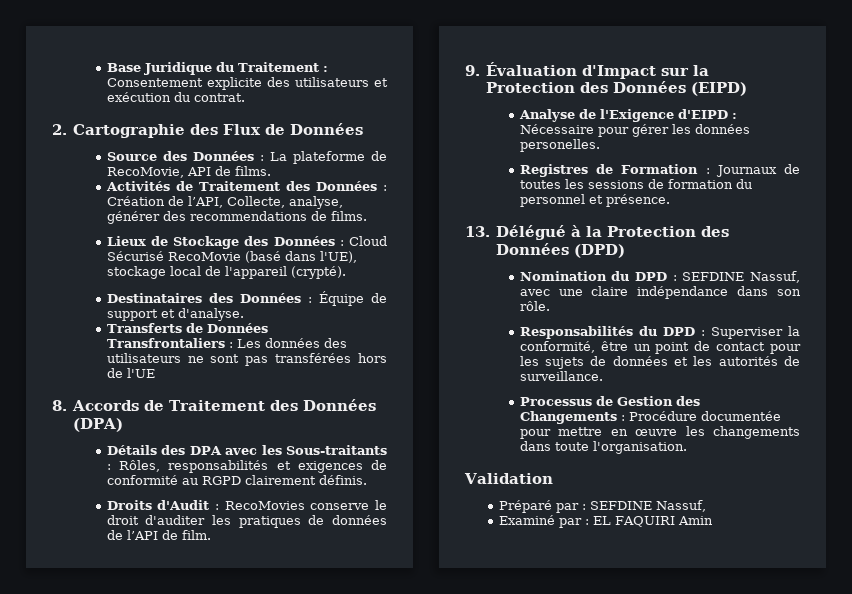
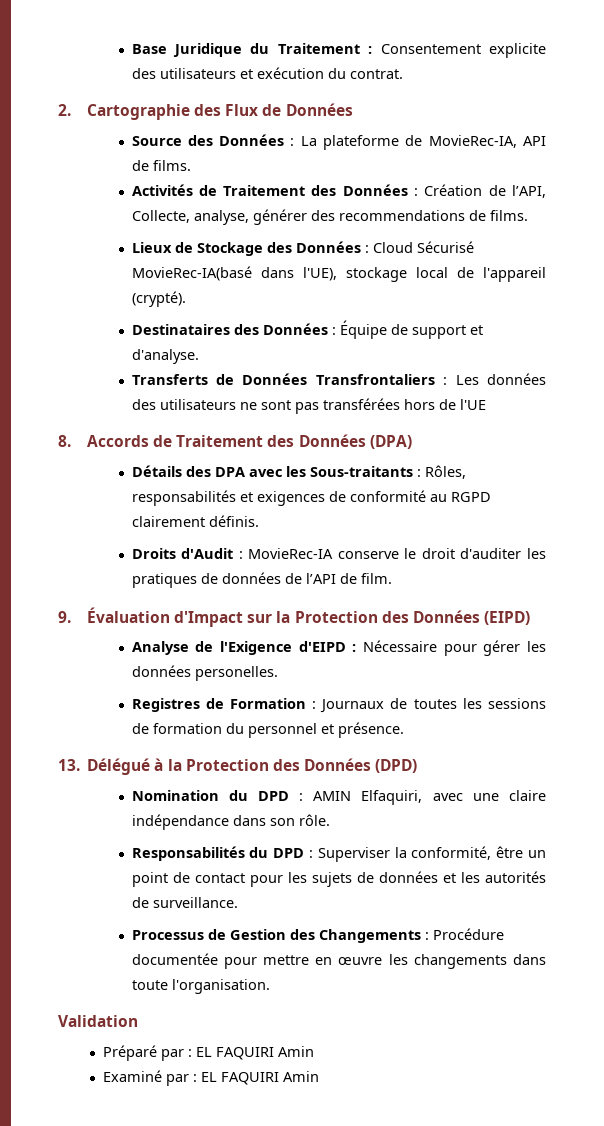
- Source des Données : La plateforme de RecoMovie, API de films.
+ Source des Données : La plateforme de MovieRec-IA, API de films.
- Lieux de Stockage des Données : Cloud Sécurisé RecoMovie (basé dans l'UE), stockage local de l'appareil (crypté).
+ Lieux de Stockage des Données : Cloud Sécurisé MovieRec-IA(basé dans l'UE), stockage local de l'appareil (crypté).
- Droits d'Audit : RecoMovies conserve le droit d'auditer les pratiques de données de l’API de film.
+ Droits d'Audit : MovieRec-IA conserve le droit d'auditer les pratiques de données de l’API de film.
- Nomination du DPD : SEFDINE Nassuf, avec une claire indépendance dans son rôle.
+ Nomination du DPD : AMIN Elfaquiri, avec une claire indépendance dans son rôle.
- Préparé par : SEFDINE Nassuf,
+ Préparé par : EL FAQUIRI Amin

